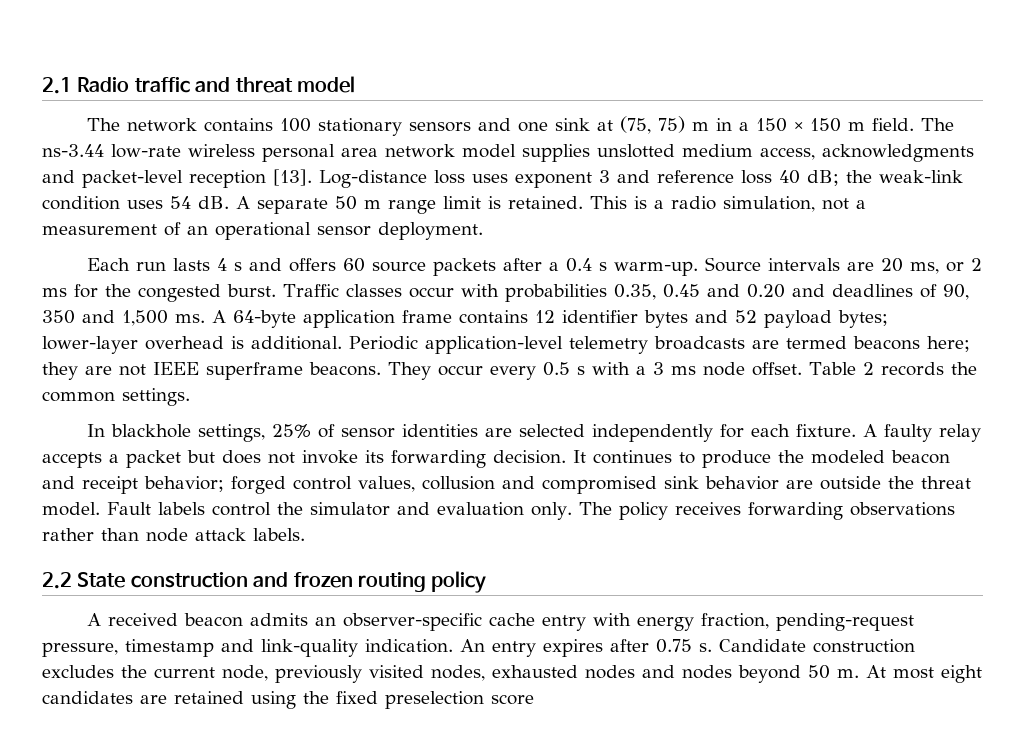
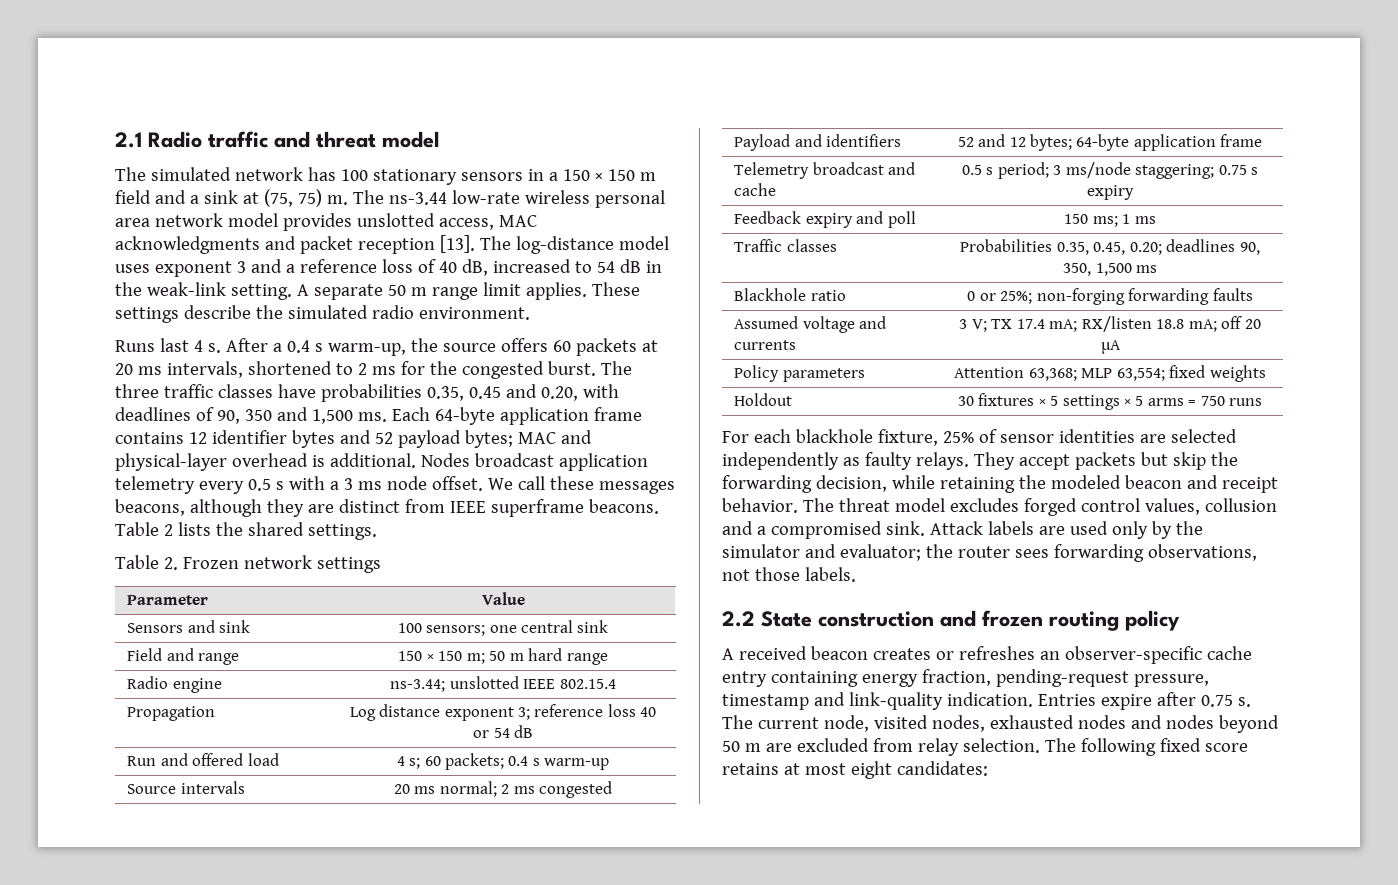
- The network contains 100 stationary sensors and one sink at (75, 75) m in a 150 × 150 m field.
+ The simulated network has 100 stationary sensors in a 150 × 150 m field and a sink at (75, 75) m.
- The ns-3.44 low-rate wireless personal area network model supplies unslotted medium access, acknowledgments and packet-level reception [13].
+ The ns-3.44 low-rate wireless personal area network model provides unslotted access, MAC acknowledgments and packet reception [13].
- Log-distance loss uses exponent 3 and reference loss 40 dB; the weak-link condition uses 54 dB.
+ The log-distance model uses exponent 3 and a reference loss of 40 dB, increased to 54 dB in the weak-link setting.
- A separate 50 m range limit is retained. This is a radio simulation, not a measurement of an operational sensor deployment.
- Each run lasts 4 s and offers 60 source packets after a 0.4 s warm-up. Source intervals are 20 ms, or 2 ms for the congested burst.
+ A separate 50 m range limit applies. These settings describe the simulated radio environment.
+ Runs last 4 s. After a 0.4 s warm-up, the source offers 60 packets at 20 ms intervals, shortened to 2 ms for the congested burst.
- Traffic classes occur with probabilities 0.35, 0.45 and 0.20 and deadlines of 90, 350 and 1,500 ms.
+ The three traffic classes have probabilities 0.35, 0.45 and 0.20, with deadlines of 90, 350 and 1,500 ms.
- A 64-byte application frame contains 12 identifier bytes and 52 payload bytes; lower-layer overhead is additional. Periodic application-level telemetry broadcasts are termed beacons here; they are not IEEE superframe beacons. They occur every 0.5 s with a 3 ms node offset.
+ Each 64-byte application frame contains 12 identifier bytes and 52 payload bytes; MAC and physical-layer overhead is additional. Nodes broadcast application telemetry every 0.5 s with a 3 ms node offset.
- Table 2 records the common settings.
- In blackhole settings, 25% of sensor identities are selected independently for each fixture. A faulty relay accepts a packet but does not invoke its forwarding decision. It continues to produce the modeled beacon and receipt behavior; forged control values, collusion and compromised sink behavior are outside the threat model. Fault labels control the simulator and evaluation only. The policy receives forwarding observations rather than node attack labels.
+ We call these messages beacons, although they are distinct from IEEE superframe beacons. Table 2 lists the shared settings.
+ Table 2. Frozen network settings
+ Parameter | Value
+ Sensors and sink | 100 sensors; one central sink
+ Field and range | 150 × 150 m; 50 m hard range
+ Radio engine | ns-3.44; unslotted IEEE 802.15.4
+ Propagation | Log distance exponent 3; reference loss 40 or 54 dB
+ Run and offered load | 4 s; 60 packets; 0.4 s warm-up
+ Source intervals | 20 ms normal; 2 ms congested
+ Payload and identifiers | 52 and 12 bytes; 64-byte application frame
+ Telemetry broadcast and cache | 0.5 s period; 3 ms/node staggering; 0.75 s expiry
+ Feedback expiry and poll | 150 ms; 1 ms
+ Traffic classes | Probabilities 0.35, 0.45, 0.20; deadlines 90, 350, 1,500 ms
+ Blackhole ratio | 0 or 25%; non-forging forwarding faults
+ Assumed voltage and currents | 3 V; TX 17.4 mA; RX/listen 18.8 mA; off 20 µA
+ Policy parameters | Attention 63,368; MLP 63,554; fixed weights
+ Holdout | 30 fixtures × 5 settings × 5 arms = 750 runs
+ For each blackhole fixture, 25% of sensor identities are selected independently as faulty relays. They accept packets but skip the forwarding decision, while retaining the modeled beacon and receipt behavior. The threat model excludes forged control values, collusion and a compromised sink. Attack labels are used only by the simulator and evaluator; the router sees forwarding observations, not those labels.
- A received beacon admits an observer-specific cache entry with energy fraction, pending-request pressure, timestamp and link-quality indication.
+ A received beacon creates or refreshes an observer-specific cache entry containing energy fraction, pending-request pressure, timestamp and link-quality indication.
- An entry expires after 0.75 s. Candidate construction excludes the current node, previously visited nodes, exhausted nodes and nodes beyond 50 m. At most eight candidates are retained using the fixed preselection score
+ Entries expire after 0.75 s. The current node, visited nodes, exhausted nodes and nodes beyond 50 m are excluded from relay selection. The following fixed score retains at most eight candidates:

